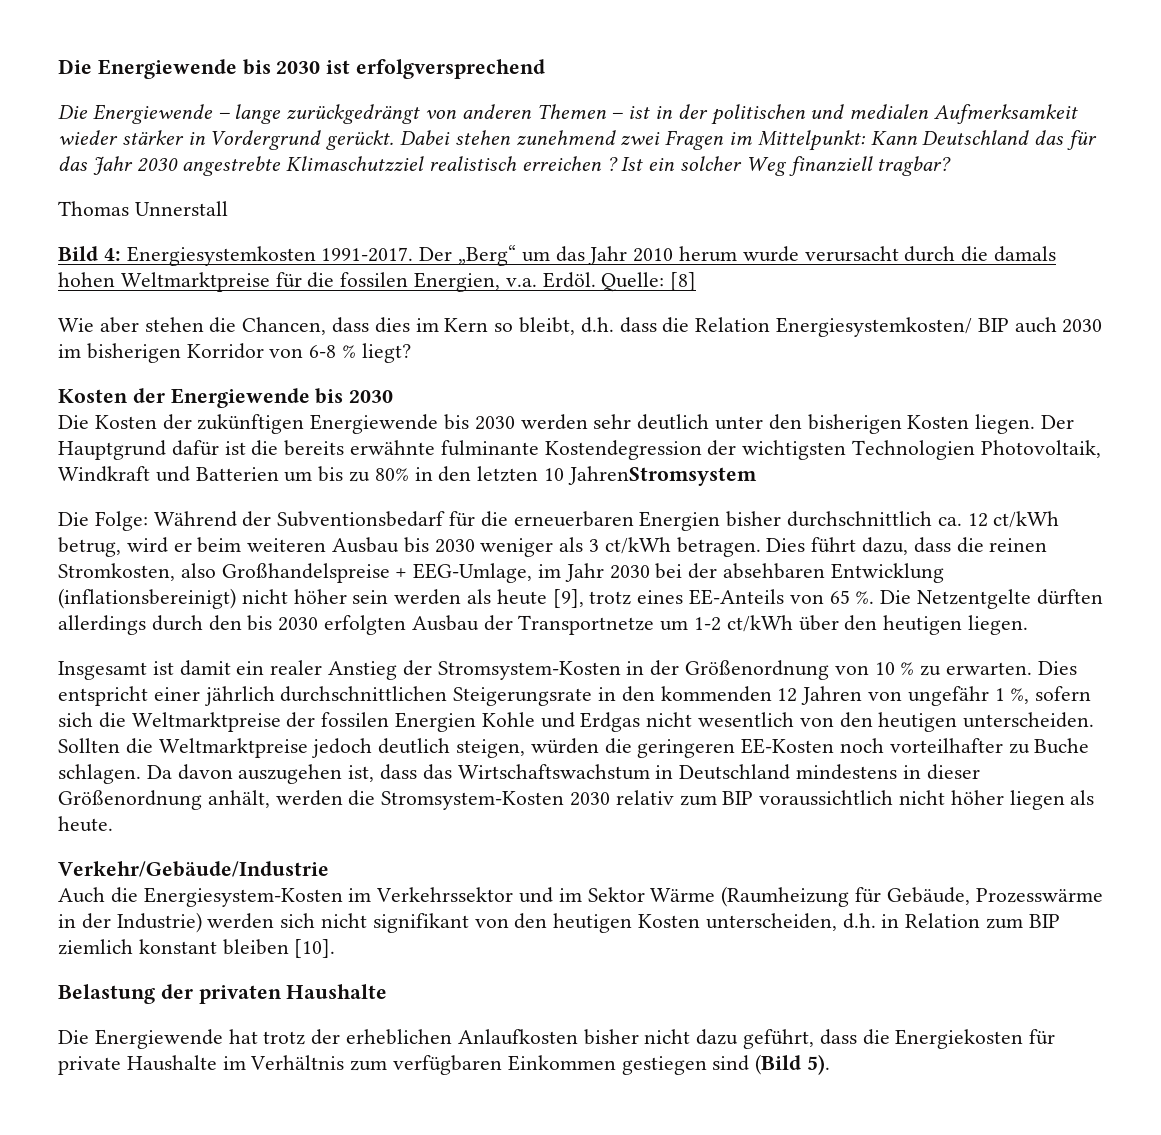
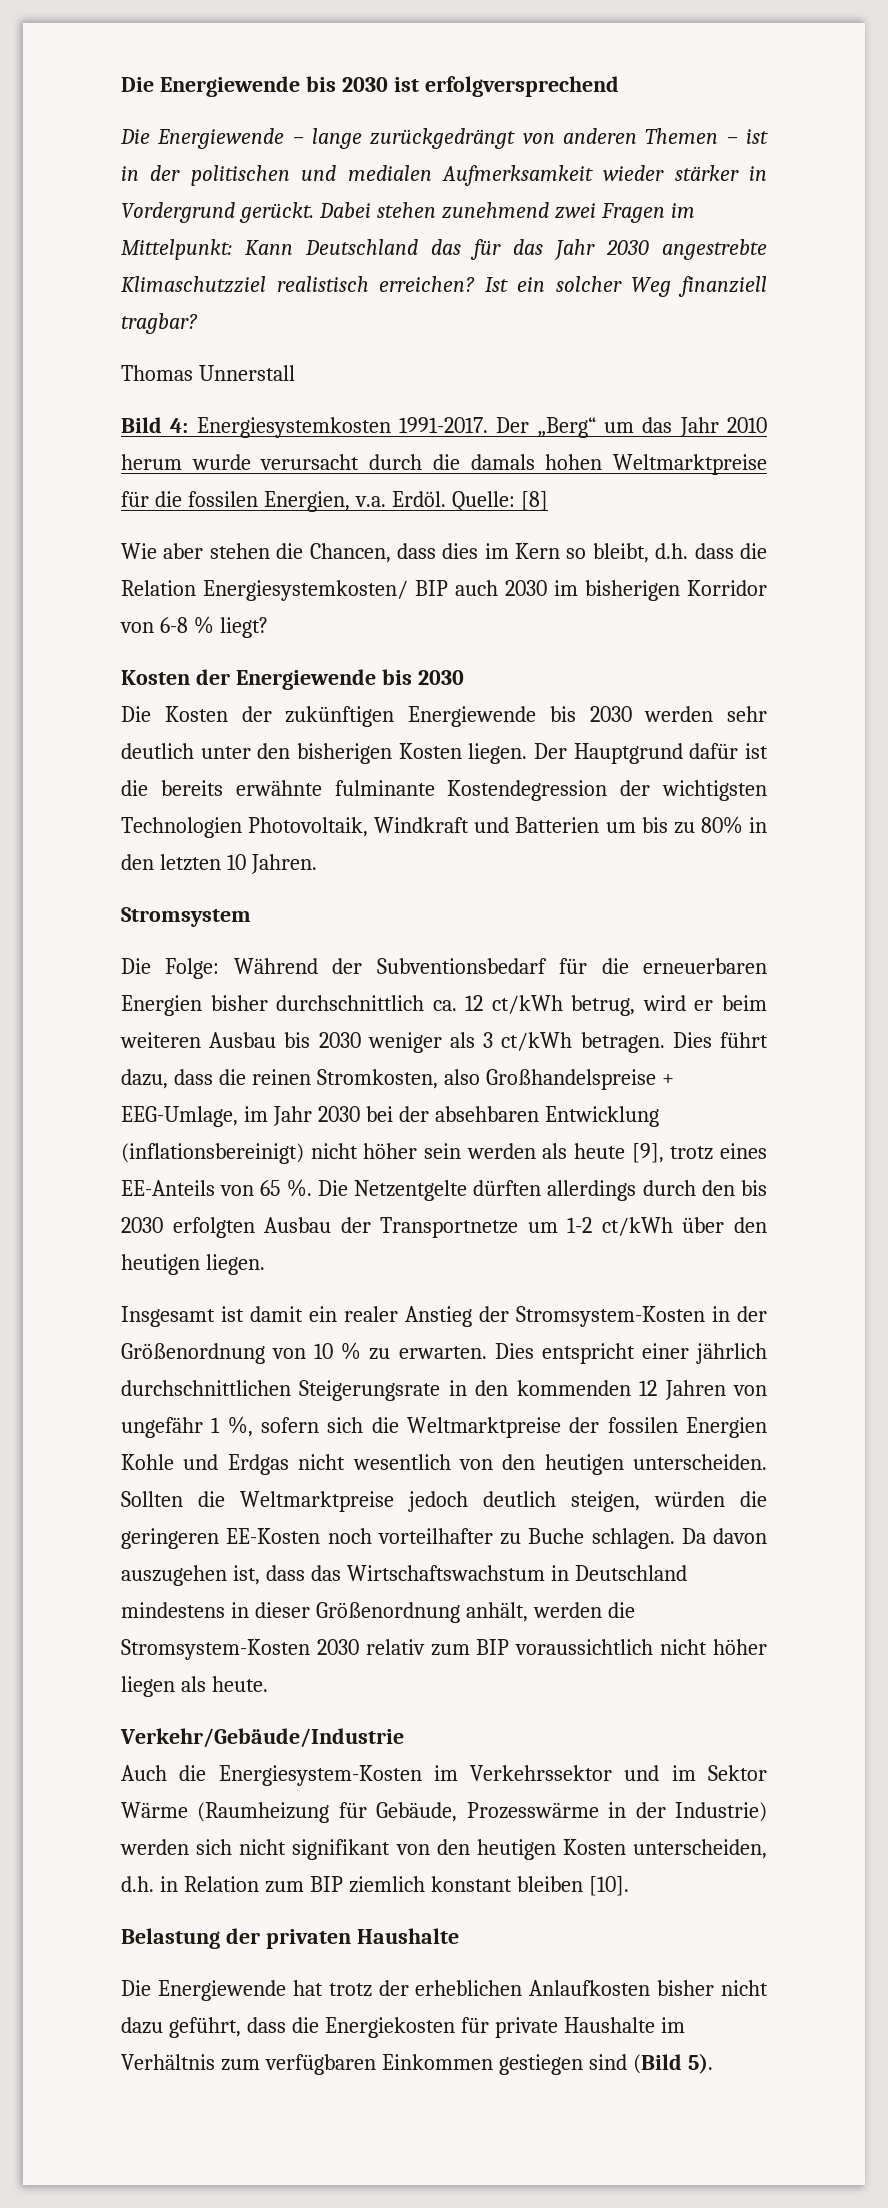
- Dabei stehen zunehmend zwei Fragen im Mittelpunkt: Kann Deutschland das für das Jahr 2030 angestrebte Klimaschutzziel realistisch erreichen ?
+ Dabei stehen zunehmend zwei Fragen im Mittelpunkt: Kann Deutschland das für das Jahr 2030 angestrebte Klimaschutzziel realistisch erreichen?
- Der Hauptgrund dafür ist die bereits erwähnte fulminante Kostendegression der wichtigsten Technologien Photovoltaik, Windkraft und Batterien um bis zu 80% in den letzten 10 JahrenStromsystem
+ Der Hauptgrund dafür ist die bereits erwähnte fulminante Kostendegression der wichtigsten Technologien Photovoltaik, Windkraft und Batterien um bis zu 80% in den letzten 10 Jahren.
+ Stromsystem

